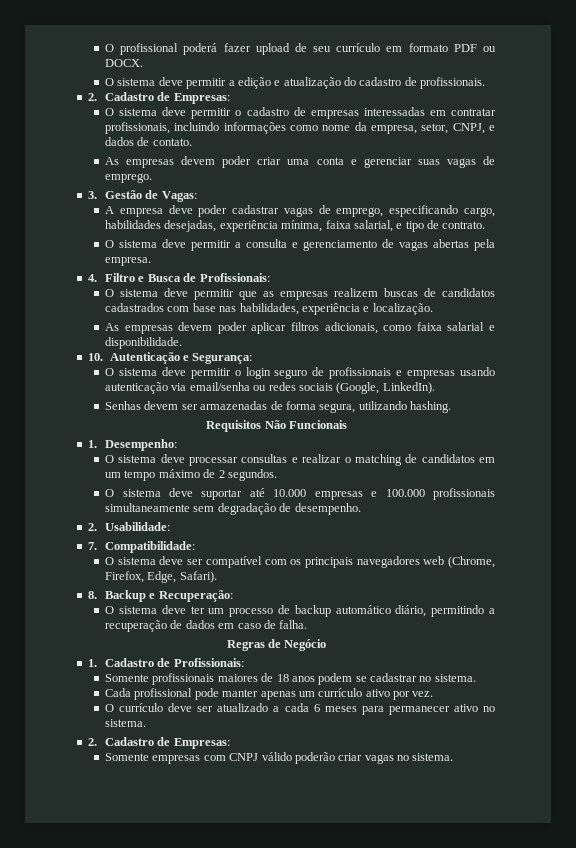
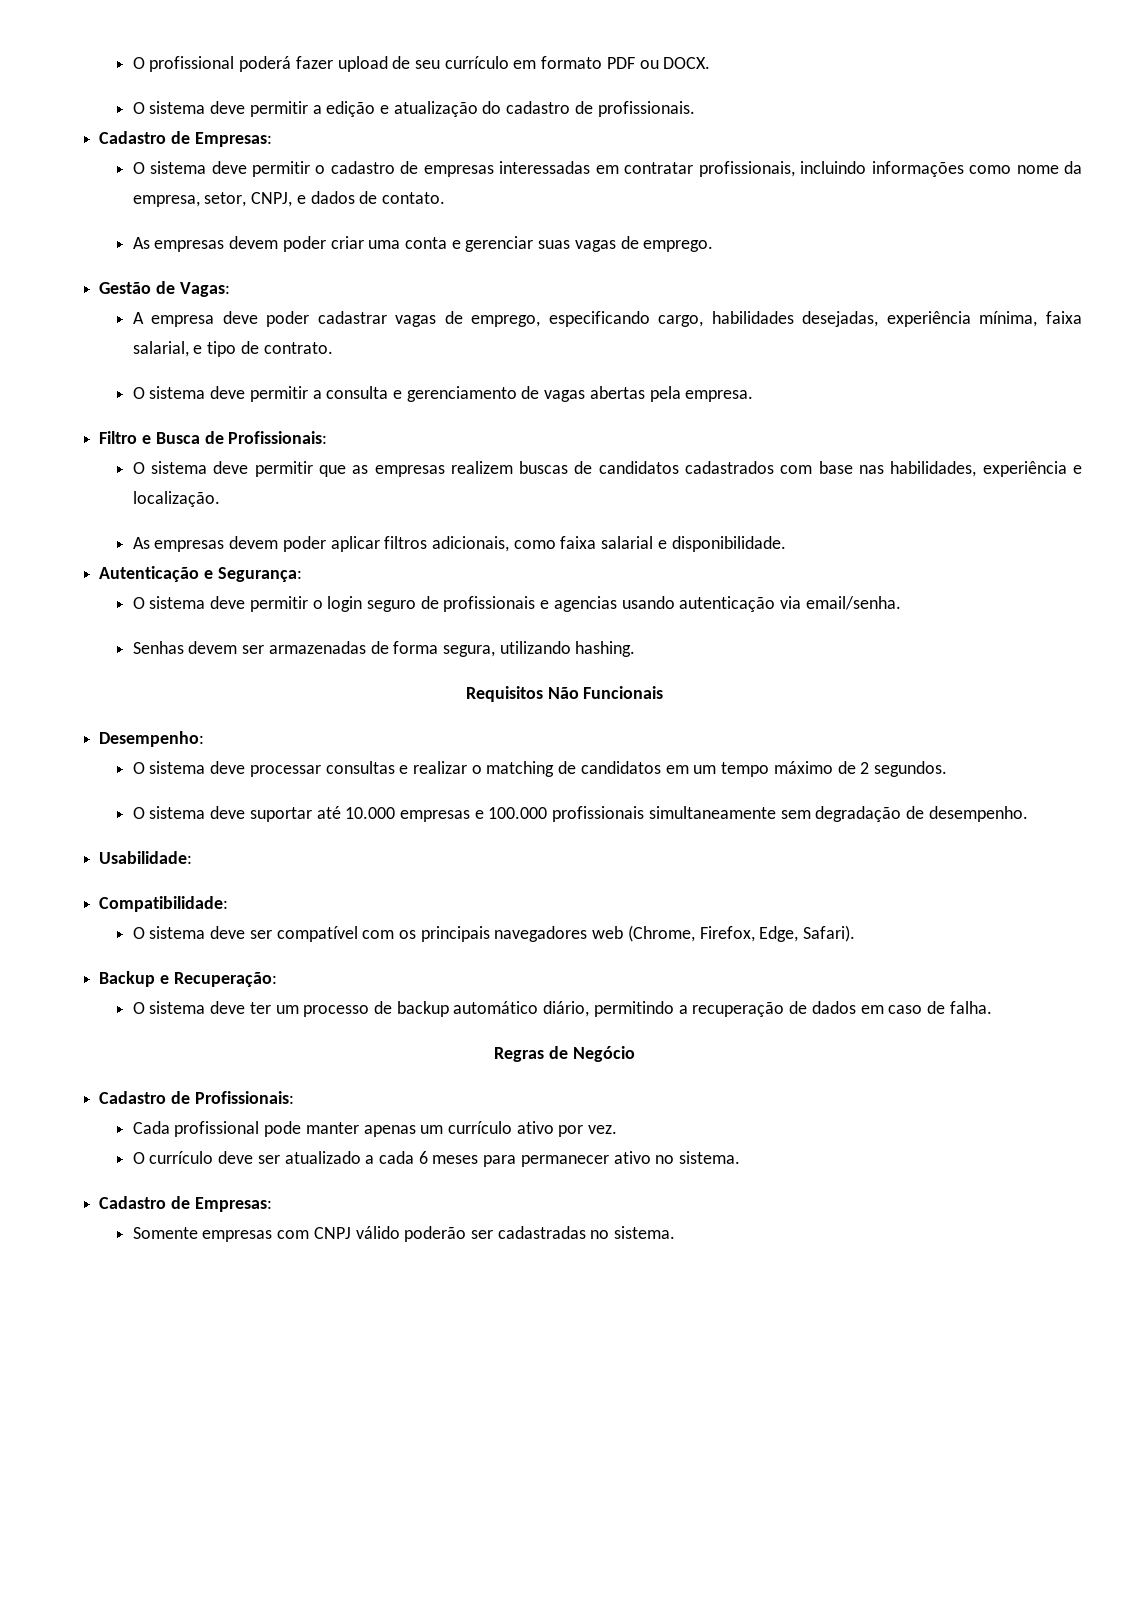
  O sistema deve permitir a edição e atualização do cadastro de profissionais.
- 2. Cadastro de Empresas:
+ Cadastro de Empresas:
- 3. Gestão de Vagas:
+ Gestão de Vagas:
- 4. Filtro e Busca de Profissionais:
+ Filtro e Busca de Profissionais:
- 10. Autenticação e Segurança:
+ Autenticação e Segurança:
- O sistema deve permitir o login seguro de profissionais e empresas usando autenticação via email/senha ou redes sociais (Google, LinkedIn).
+ O sistema deve permitir o login seguro de profissionais e agencias usando autenticação via email/senha.
- 1. Desempenho:
+ Desempenho:
- 2. Usabilidade:
+ Usabilidade:
- 7. Compatibilidade:
+ Compatibilidade:
- 8. Backup e Recuperação:
+ Backup e Recuperação:
- 1. Cadastro de Profissionais:
+ Cadastro de Profissionais:
- Somente profissionais maiores de 18 anos podem se cadastrar no sistema.
  O currículo deve ser atualizado a cada 6 meses para permanecer ativo no sistema.
- 2. Cadastro de Empresas:
+ Cadastro de Empresas:
- Somente empresas com CNPJ válido poderão criar vagas no sistema.
+ Somente empresas com CNPJ válido poderão ser cadastradas no sistema.

